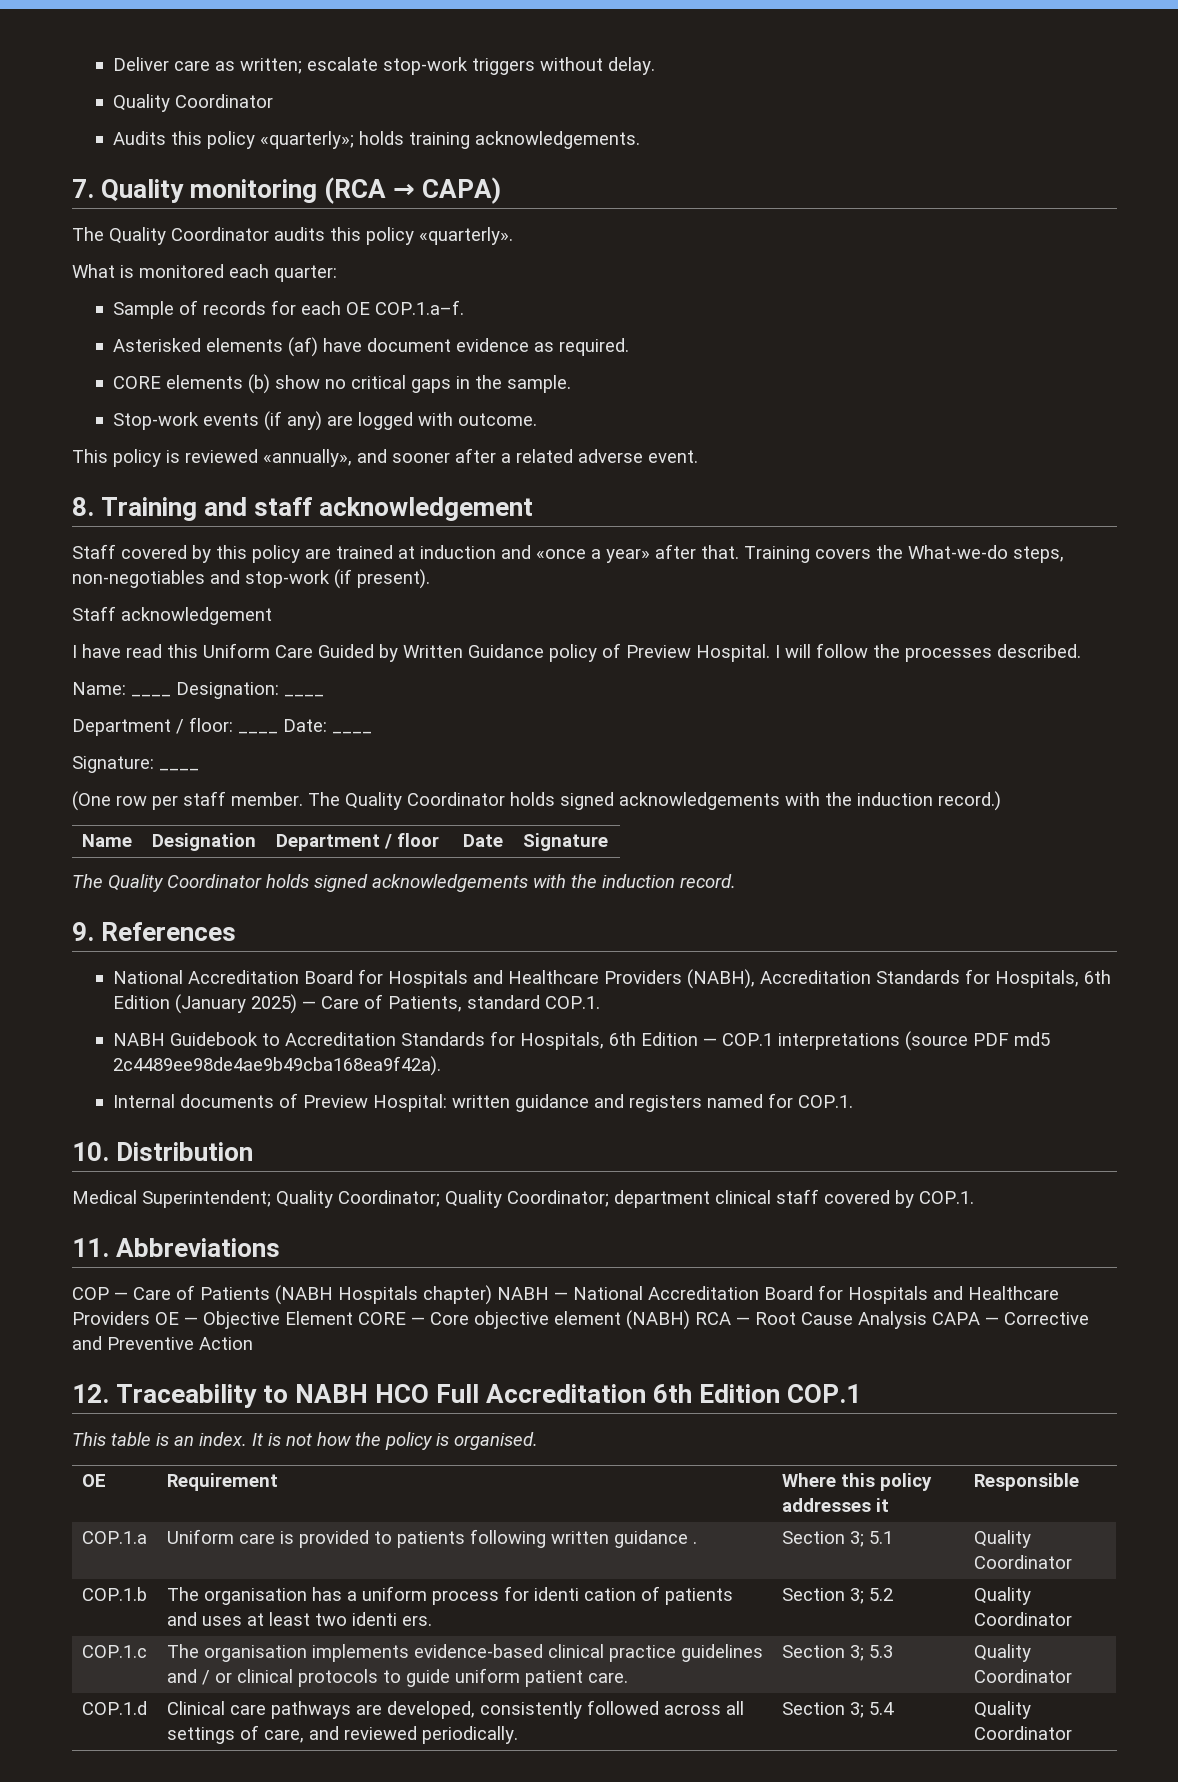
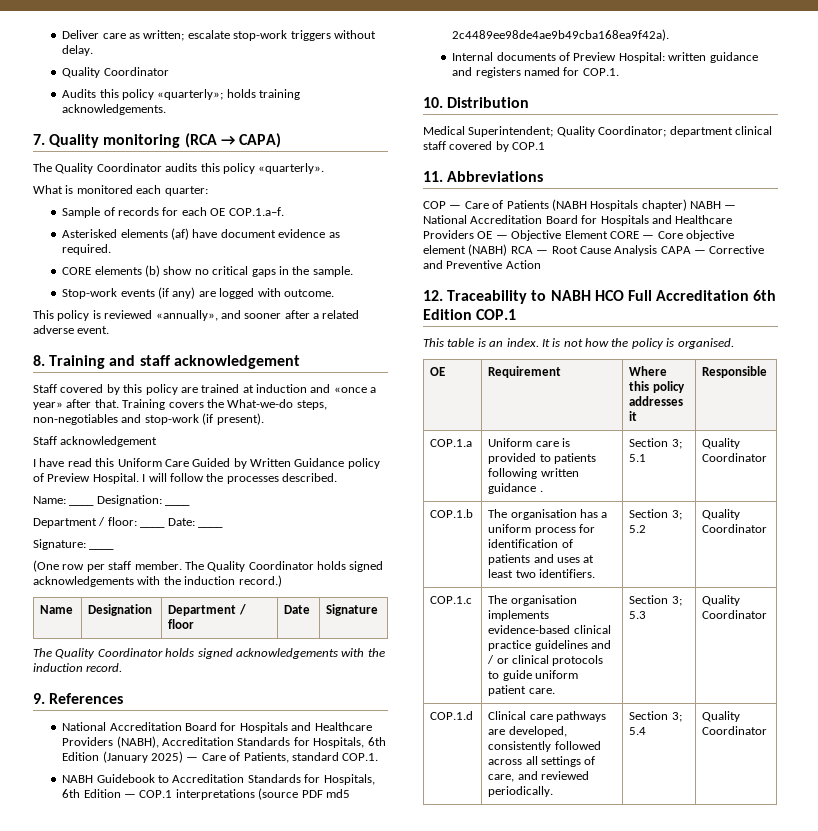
- Medical Superintendent; Quality Coordinator; Quality Coordinator; department clinical staff covered by COP.1.
+ Medical Superintendent; Quality Coordinator; department clinical staff covered by COP.1
- COP.1.b | The organisation has a uniform process for identi cation of patients and uses at least two identi ers. | Section 3; 5.2 | Quality Coordinator
+ COP.1.b | The organisation has a uniform process for identification of patients and uses at least two identifiers. | Section 3; 5.2 | Quality Coordinator

